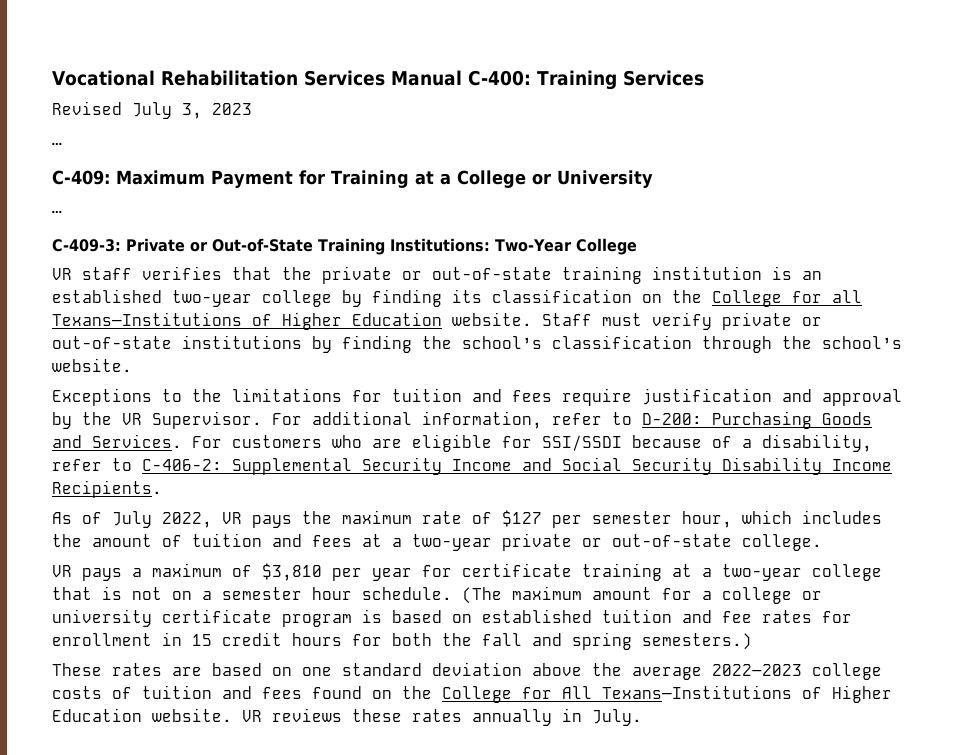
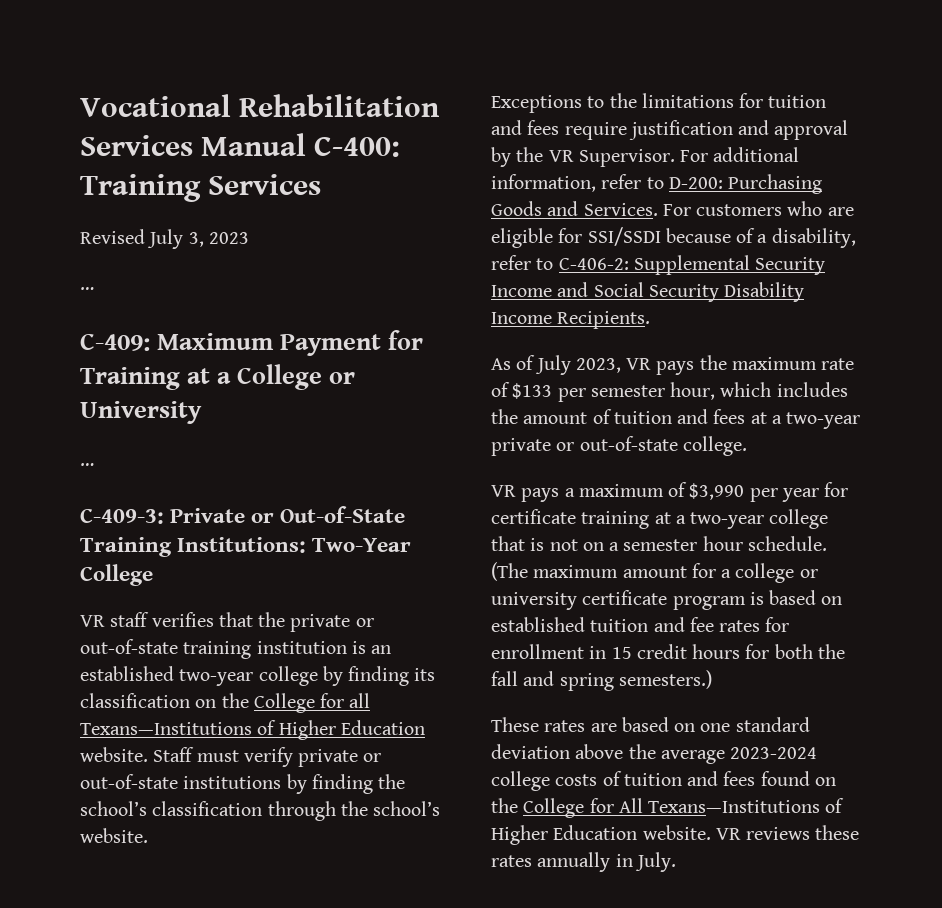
- As of July 2022, VR pays the maximum rate of $127 per semester hour, which includes the amount of tuition and fees at a two-year private or out-of-state college.
+ As of July 2023, VR pays the maximum rate of $133 per semester hour, which includes the amount of tuition and fees at a two-year private or out-of-state college.
- VR pays a maximum of $3,810 per year for certificate training at a two-year college that is not on a semester hour schedule.
+ VR pays a maximum of $3,990 per year for certificate training at a two-year college that is not on a semester hour schedule.
- These rates are based on one standard deviation above the average 2022–2023 college costs of tuition and fees found on the College for All Texans—Institutions of Higher Education website.
+ These rates are based on one standard deviation above the average 2023-2024 college costs of tuition and fees found on the College for All Texans—Institutions of Higher Education website.

